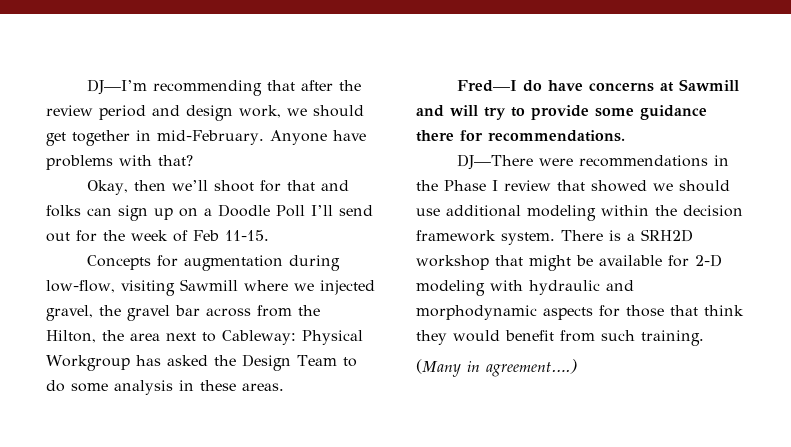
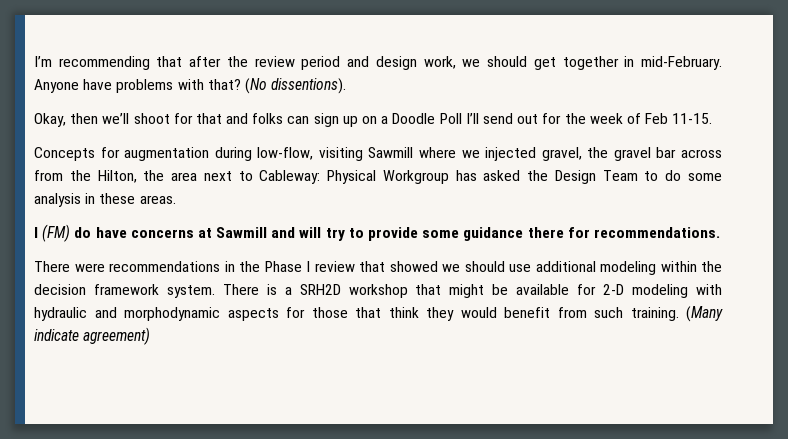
- DJ—I’m recommending that after the review period and design work, we should get together in mid-February.
+ I’m recommending that after the review period and design work, we should get together in mid-February.
+ (No dissentions).
- Fred—I do have concerns at Sawmill and will try to provide some guidance there for recommendations.
+ I (FM) do have concerns at Sawmill and will try to provide some guidance there for recommendations.
- DJ—There were recommendations in the Phase I review that showed we should use additional modeling within the decision framework system.
+ There were recommendations in the Phase I review that showed we should use additional modeling within the decision framework system.
- There is a SRH2D workshop that might be available for 2-D modeling with hydraulic and morphodynamic aspects for those that think they would benefit from such training.
- (Many in agreement….)
+ There is a SRH2D workshop that might be available for 2-D modeling with hydraulic and morphodynamic aspects for those that think they would benefit from such training. (Many indicate agreement)

